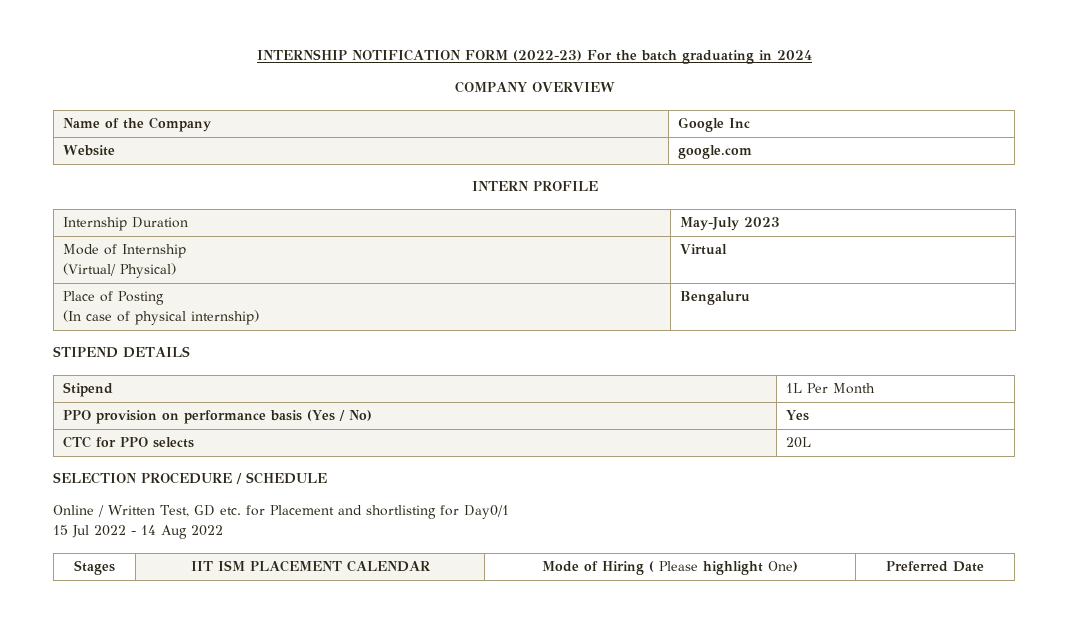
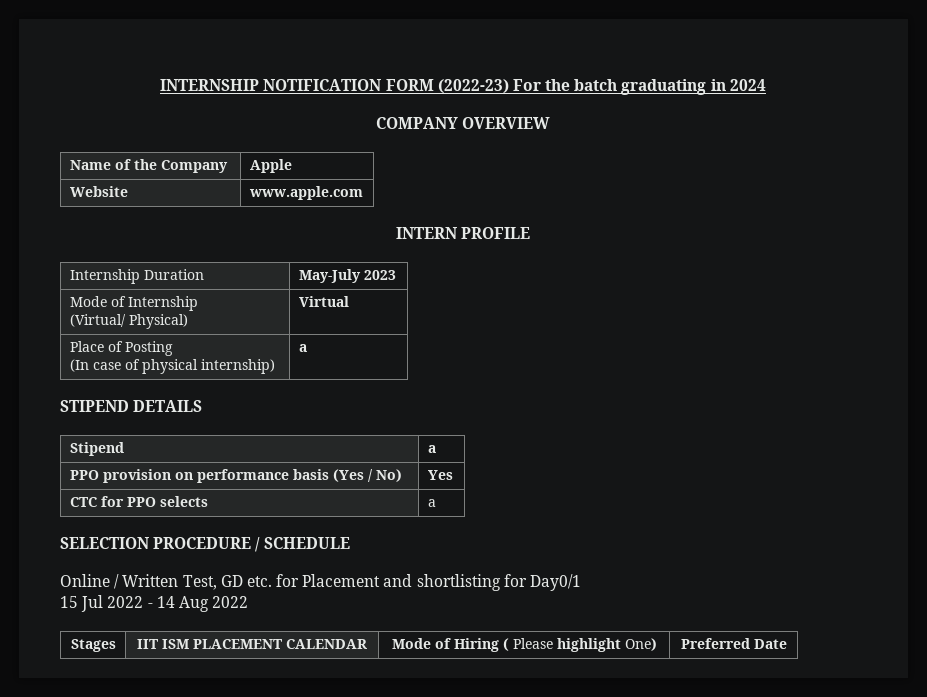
- Name of the Company | Google Inc
+ Name of the Company | Apple
- Website | google.com
+ Website | www.apple.com
  Place of Posting
- (In case of physical internship) | Bengaluru
+ (In case of physical internship) | a
- Stipend | 1L Per Month
+ Stipend | a
- CTC for PPO selects | 20L
+ CTC for PPO selects | a

